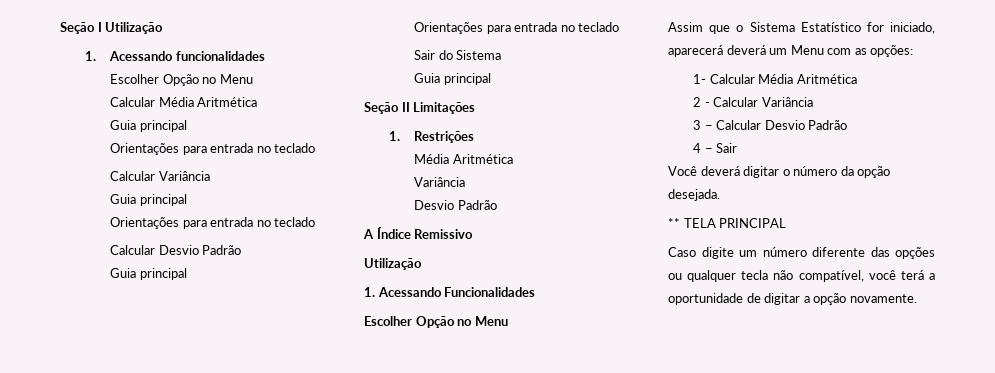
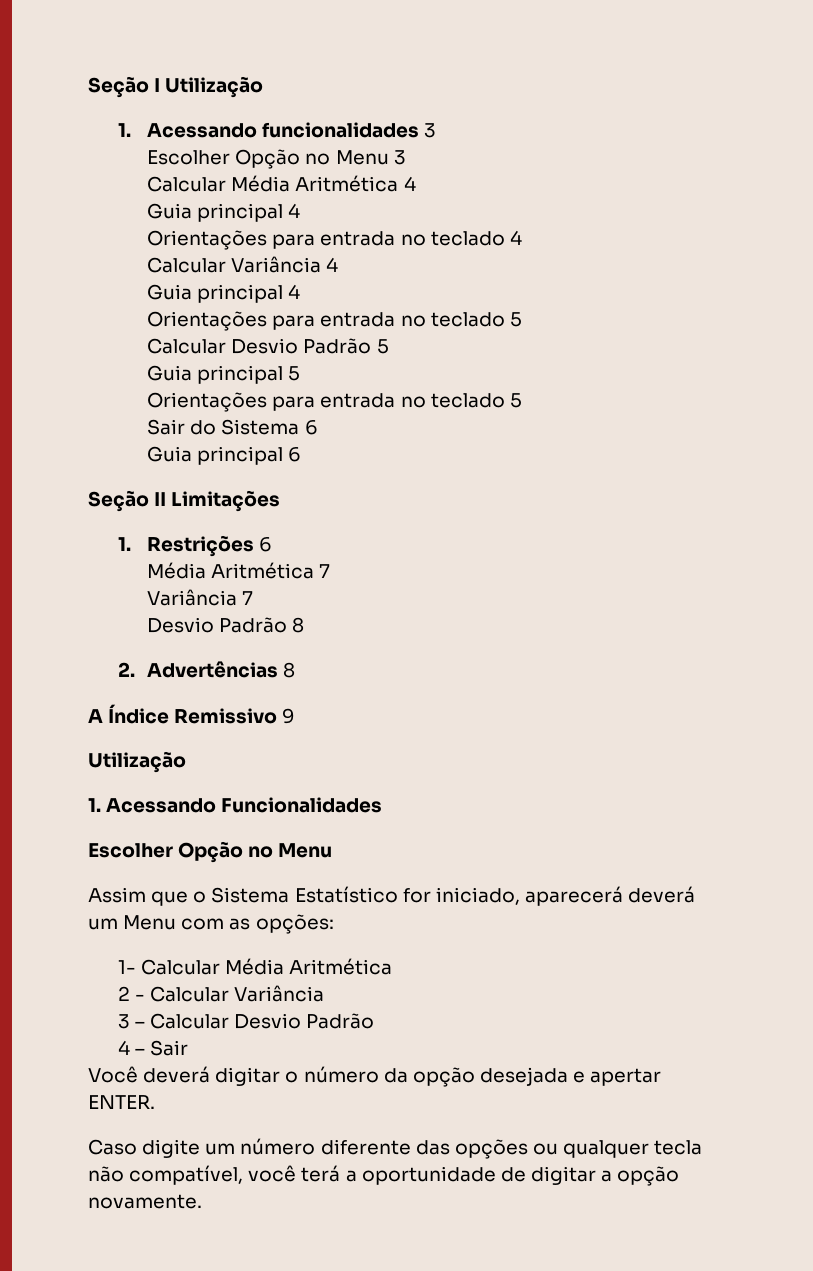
- 1. Acessando funcionalidades
- Escolher Opção no Menu
- Calcular Média Aritmética
- Guia principal
- Orientações para entrada no teclado
- Calcular Variância
- Guia principal
- Orientações para entrada no teclado
- Calcular Desvio Padrão
- Guia principal
- Orientações para entrada no teclado
+ 1. Acessando funcionalidades 3
+ Escolher Opção no Menu 3
+ Calcular Média Aritmética 4
+ Guia principal 4
+ Orientações para entrada no teclado 4
+ Calcular Variância 4
+ Guia principal 4
+ Orientações para entrada no teclado 5
+ Calcular Desvio Padrão 5
+ Guia principal 5
+ Orientações para entrada no teclado 5
- Sair do Sistema
- Guia principal
+ Sair do Sistema 6
+ Guia principal 6
- 1. Restrições
- Média Aritmética
- Variância
- Desvio Padrão
+ 1. Restrições 6
+ Média Aritmética 7
+ Variância 7
+ Desvio Padrão 8
+ 2. Advertências 8
- A Índice Remissivo
+ A Índice Remissivo 9
- Você deverá digitar o número da opção desejada.
- ** TELA PRINCIPAL
+ Você deverá digitar o número da opção desejada e apertar ENTER.

